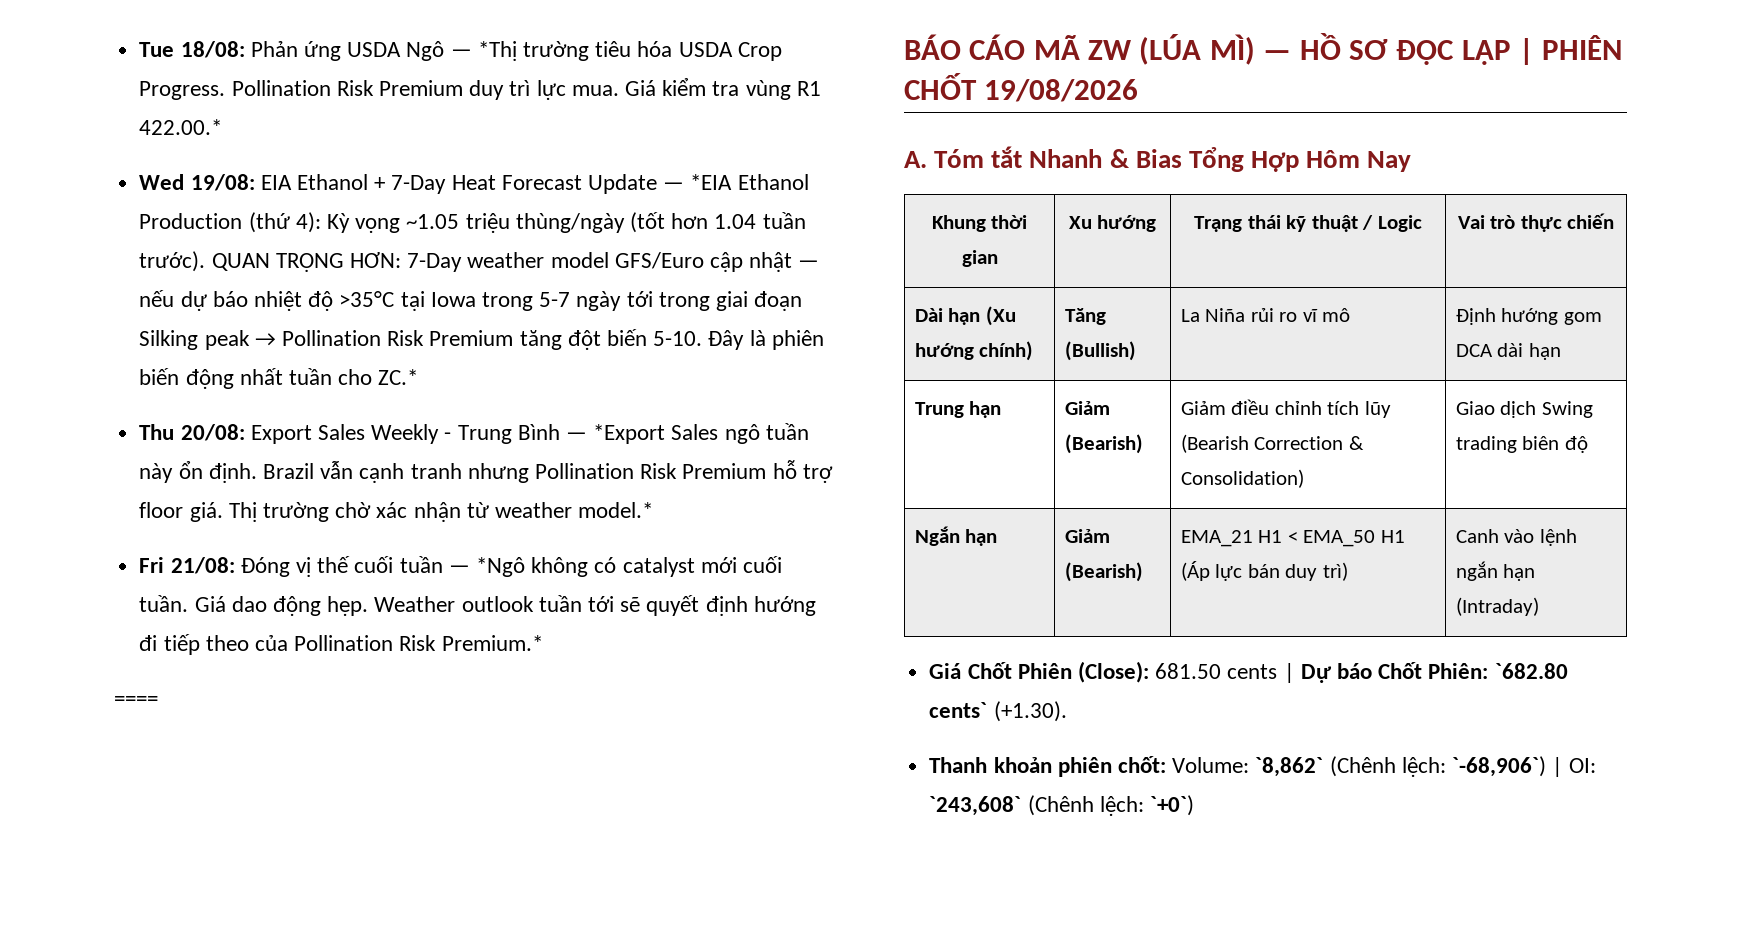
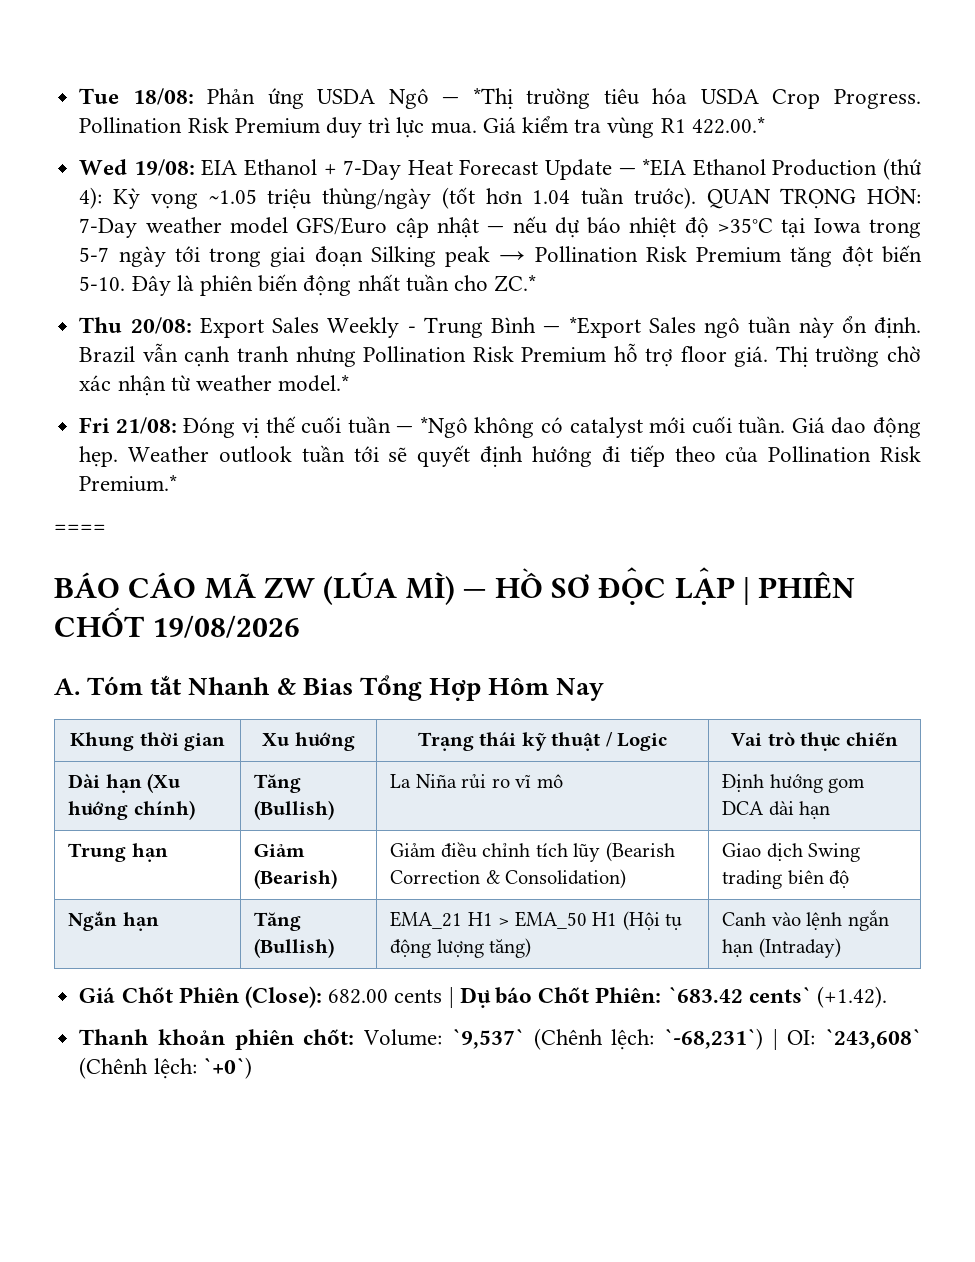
- Ngắn hạn | Giảm (Bearish) | EMA_21 H1 < EMA_50 H1 (Áp lực bán duy trì) | Canh vào lệnh ngắn hạn (Intraday)
+ Ngắn hạn | Tăng (Bullish) | EMA_21 H1 > EMA_50 H1 (Hội tụ động lượng tăng) | Canh vào lệnh ngắn hạn (Intraday)
- Giá Chốt Phiên (Close): 681.50 cents | Dự báo Chốt Phiên: `682.80 cents` (+1.30).
+ Giá Chốt Phiên (Close): 682.00 cents | Dự báo Chốt Phiên: `683.42 cents` (+1.42).
- Thanh khoản phiên chốt: Volume: `8,862` (Chênh lệch: `-68,906`) | OI: `243,608` (Chênh lệch: `+0`)
+ Thanh khoản phiên chốt: Volume: `9,537` (Chênh lệch: `-68,231`) | OI: `243,608` (Chênh lệch: `+0`)

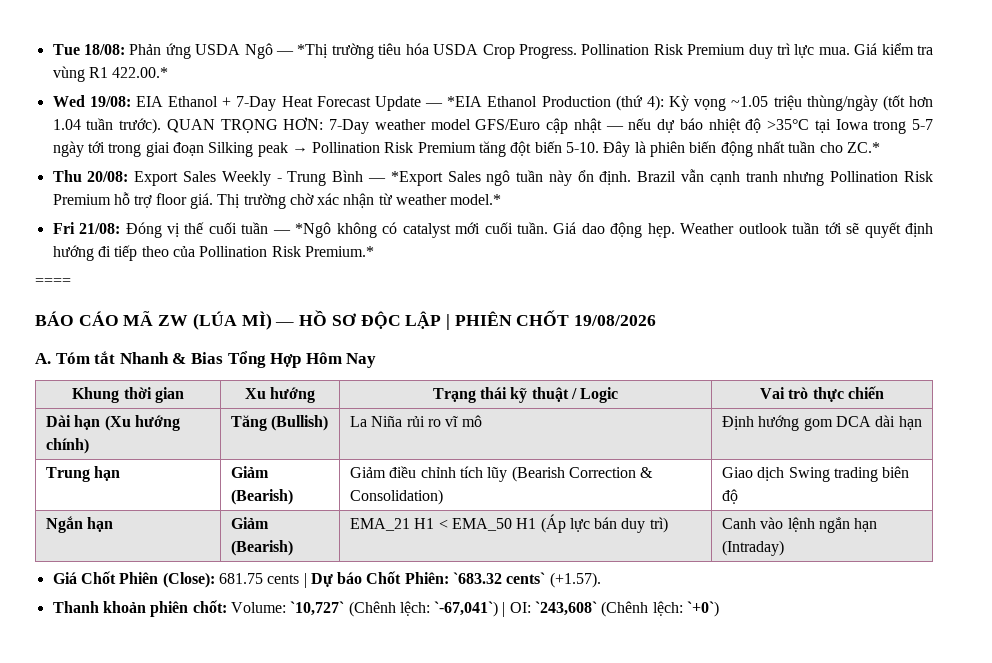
- Ngắn hạn | Tăng (Bullish) | EMA_21 H1 > EMA_50 H1 (Hội tụ động lượng tăng) | Canh vào lệnh ngắn hạn (Intraday)
+ Ngắn hạn | Giảm (Bearish) | EMA_21 H1 < EMA_50 H1 (Áp lực bán duy trì) | Canh vào lệnh ngắn hạn (Intraday)
- Giá Chốt Phiên (Close): 682.00 cents | Dự báo Chốt Phiên: `683.42 cents` (+1.42).
+ Giá Chốt Phiên (Close): 681.75 cents | Dự báo Chốt Phiên: `683.32 cents` (+1.57).
- Thanh khoản phiên chốt: Volume: `9,537` (Chênh lệch: `-68,231`) | OI: `243,608` (Chênh lệch: `+0`)
+ Thanh khoản phiên chốt: Volume: `10,727` (Chênh lệch: `-67,041`) | OI: `243,608` (Chênh lệch: `+0`)

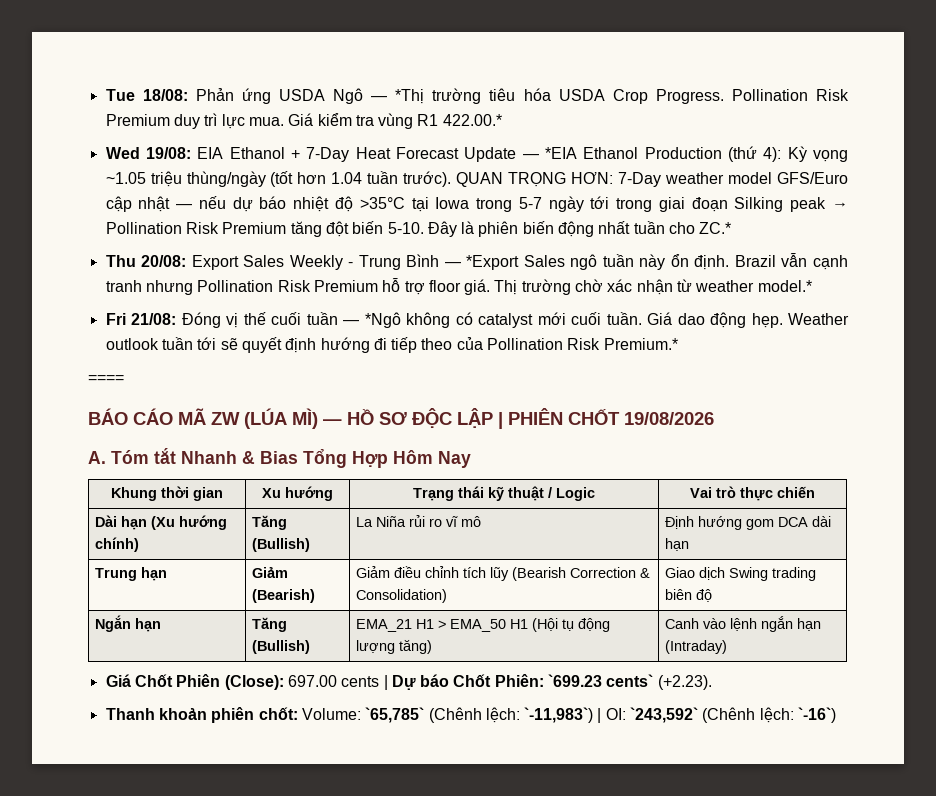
- Ngắn hạn | Giảm (Bearish) | EMA_21 H1 < EMA_50 H1 (Áp lực bán duy trì) | Canh vào lệnh ngắn hạn (Intraday)
+ Ngắn hạn | Tăng (Bullish) | EMA_21 H1 > EMA_50 H1 (Hội tụ động lượng tăng) | Canh vào lệnh ngắn hạn (Intraday)
- Giá Chốt Phiên (Close): 681.75 cents | Dự báo Chốt Phiên: `683.32 cents` (+1.57).
+ Giá Chốt Phiên (Close): 697.00 cents | Dự báo Chốt Phiên: `699.23 cents` (+2.23).
- Thanh khoản phiên chốt: Volume: `10,727` (Chênh lệch: `-67,041`) | OI: `243,608` (Chênh lệch: `+0`)
+ Thanh khoản phiên chốt: Volume: `65,785` (Chênh lệch: `-11,983`) | OI: `243,592` (Chênh lệch: `-16`)

